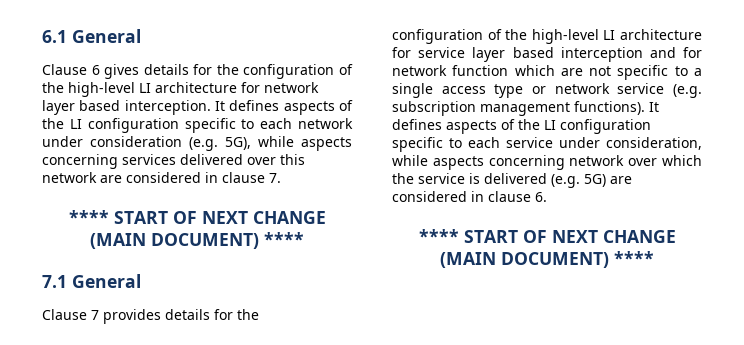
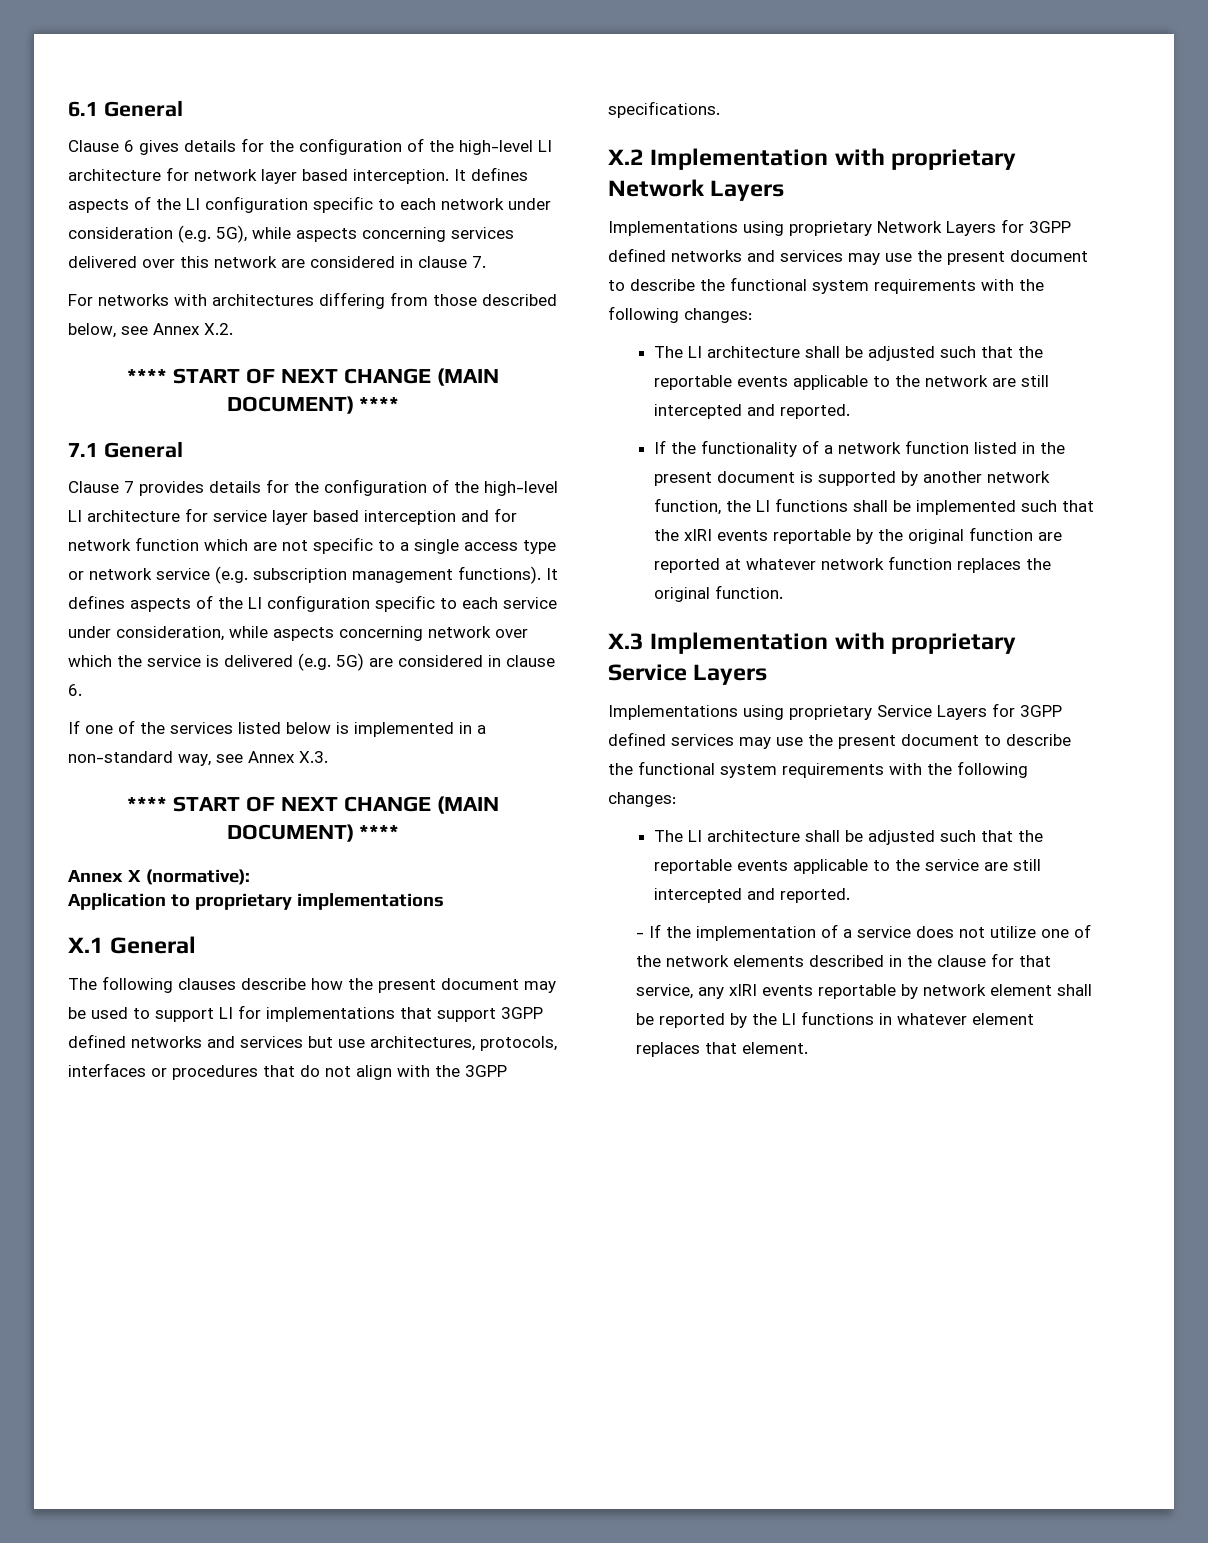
+ For networks with architectures differing from those described below, see Annex X.2.
  It defines aspects of the LI configuration specific to each service under consideration, while aspects concerning network over which the service is delivered (e.g. 5G) are considered in clause 6.
+ If one of the services listed below is implemented in a non-standard way, see Annex X.3.
  **** START OF NEXT CHANGE (MAIN DOCUMENT) ****
+ Annex X (normative):
+ Application to proprietary implementations
+ X.1 General
+ The following clauses describe how the present document may be used to support LI for implementations that support 3GPP defined networks and services but use architectures, protocols, interfaces or procedures that do not align with the 3GPP specifications.
+ X.2 Implementation with proprietary Network Layers
+ Implementations using proprietary Network Layers for 3GPP defined networks and services may use the present document to describe the functional system requirements with the following changes:
+ The LI architecture shall be adjusted such that the reportable events applicable to the network are still intercepted and reported.
+ If the functionality of a network function listed in the present document is supported by another network function, the LI functions shall be implemented such that the xIRI events reportable by the original function are reported at whatever network function replaces the original function.
+ X.3 Implementation with proprietary Service Layers
+ Implementations using proprietary Service Layers for 3GPP defined services may use the present document to describe the functional system requirements with the following changes:
+ The LI architecture shall be adjusted such that the reportable events applicable to the service are still intercepted and reported.
+ - If the implementation of a service does not utilize one of the network elements described in the clause for that service, any xIRI events reportable by network element shall be reported by the LI functions in whatever element replaces that element.

